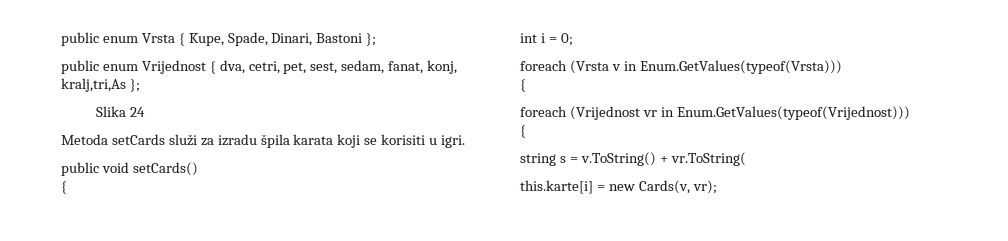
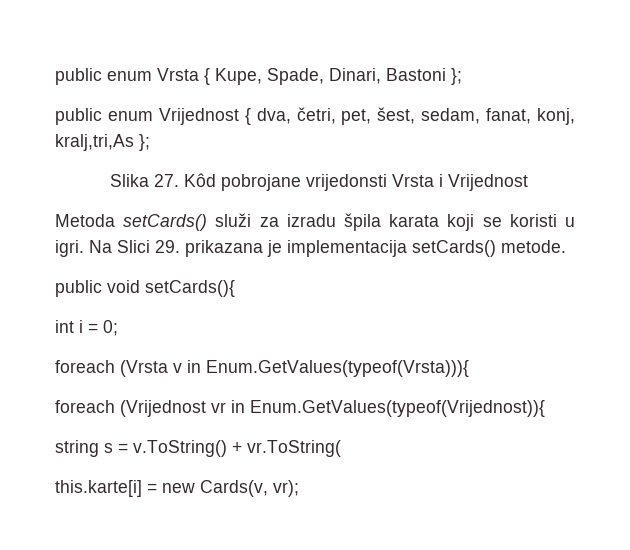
- public enum Vrijednost { dva, cetri, pet, sest, sedam, fanat, konj, kralj,tri,As };
+ public enum Vrijednost { dva, četri, pet, šest, sedam, fanat, konj, kralj,tri,As };
- Slika 24
+ Slika 27. Kôd pobrojane vrijedonsti Vrsta i Vrijednost
- Metoda setCards služi za izradu špila karata koji se korisiti u igri.
+ Metoda setCards() služi za izradu špila karata koji se koristi u igri. Na Slici 29. prikazana je implementacija setCards() metode.
- public void setCards()
- {
+ public void setCards(){
- foreach (Vrsta v in Enum.GetValues(typeof(Vrsta)))
- {
+ foreach (Vrsta v in Enum.GetValues(typeof(Vrsta))){
- foreach (Vrijednost vr in Enum.GetValues(typeof(Vrijednost)))
- {
+ foreach (Vrijednost vr in Enum.GetValues(typeof(Vrijednost)){

